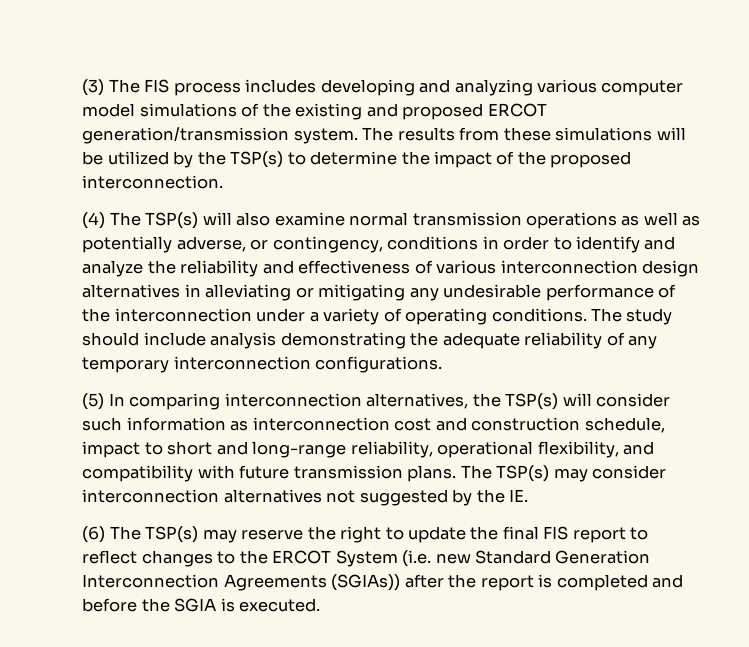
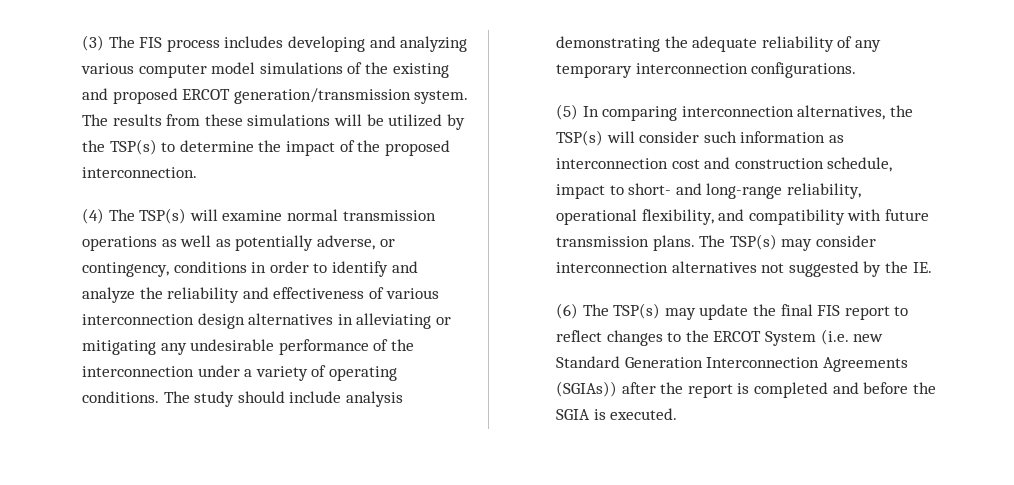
- (4) The TSP(s) will also examine normal transmission operations as well as potentially adverse, or contingency, conditions in order to identify and analyze the reliability and effectiveness of various interconnection design alternatives in alleviating or mitigating any undesirable performance of the interconnection under a variety of operating conditions.
+ (4) The TSP(s) will examine normal transmission operations as well as potentially adverse, or contingency, conditions in order to identify and analyze the reliability and effectiveness of various interconnection design alternatives in alleviating or mitigating any undesirable performance of the interconnection under a variety of operating conditions.
- (5) In comparing interconnection alternatives, the TSP(s) will consider such information as interconnection cost and construction schedule, impact to short and long-range reliability, operational flexibility, and compatibility with future transmission plans.
+ (5) In comparing interconnection alternatives, the TSP(s) will consider such information as interconnection cost and construction schedule, impact to short- and long-range reliability, operational flexibility, and compatibility with future transmission plans.
- (6) The TSP(s) may reserve the right to update the final FIS report to reflect changes to the ERCOT System (i.e. new Standard Generation Interconnection Agreements (SGIAs)) after the report is completed and before the SGIA is executed.
+ (6) The TSP(s) may update the final FIS report to reflect changes to the ERCOT System (i.e. new Standard Generation Interconnection Agreements (SGIAs)) after the report is completed and before the SGIA is executed.

